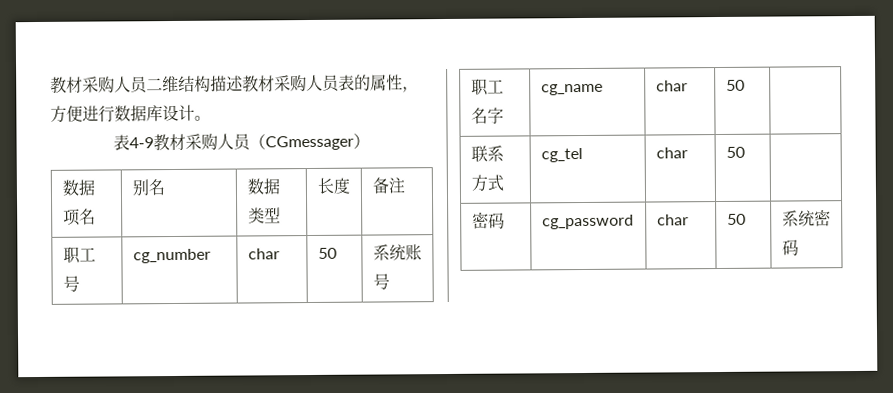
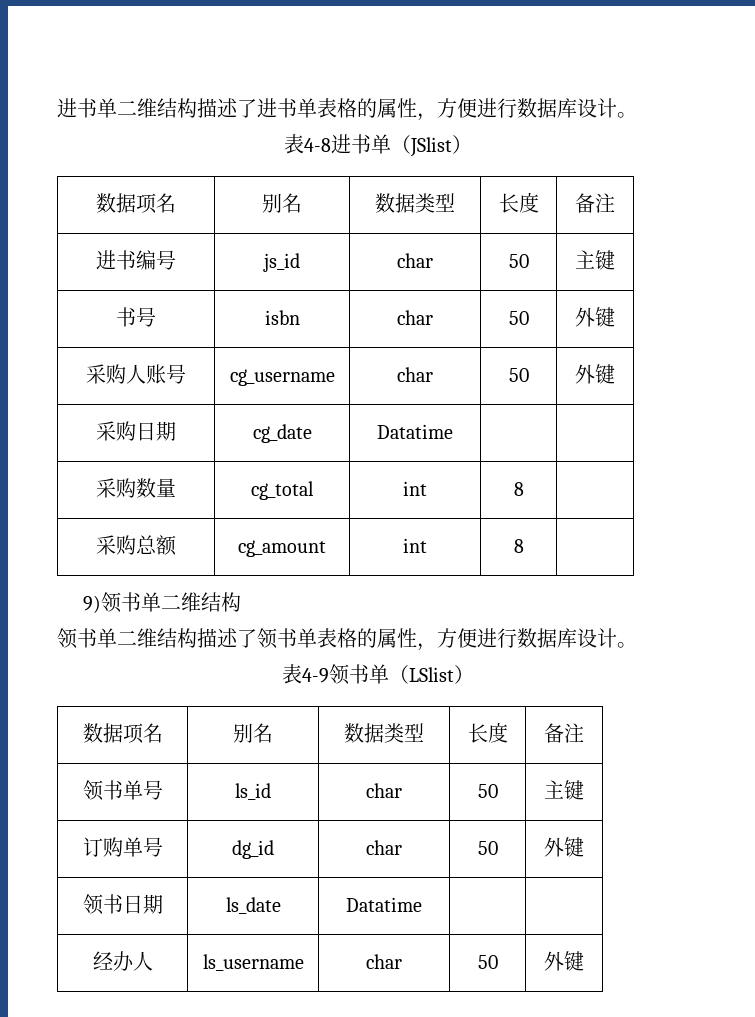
- 教材采购人员二维结构描述教材采购人员表的属性，方便进行数据库设计。
- 表4-9教材采购人员（CGmessager）
+ 进书单二维结构描述了进书单表格的属性，方便进行数据库设计。
+ 表4-8进书单（JSlist）
  数据项名 | 别名 | 数据类型 | 长度 | 备注
- 职工号 | cg_number | char | 50 | 系统账号
- 职工名字 | cg_name | char | 50 |
- 联系方式 | cg_tel | char | 50 |
- 密码 | cg_password | char | 50 | 系统密码
+ 进书编号 | js_id | char | 50 | 主键
+ 书号 | isbn | char | 50 | 外键
+ 采购人账号 | cg_username | char | 50 | 外键
+ 采购日期 | cg_date | Datatime | |
+ 采购数量 | cg_total | int | 8 |
+ 采购总额 | cg_amount | int | 8 |
+ 9)领书单二维结构
+ 领书单二维结构描述了领书单表格的属性，方便进行数据库设计。
+ 表4-9领书单（LSlist）
+ 数据项名 | 别名 | 数据类型 | 长度 | 备注
+ 领书单号 | ls_id | char | 50 | 主键
+ 订购单号 | dg_id | char | 50 | 外键
+ 领书日期 | ls_date | Datatime | |
+ 经办人 | ls_username | char | 50 | 外键

